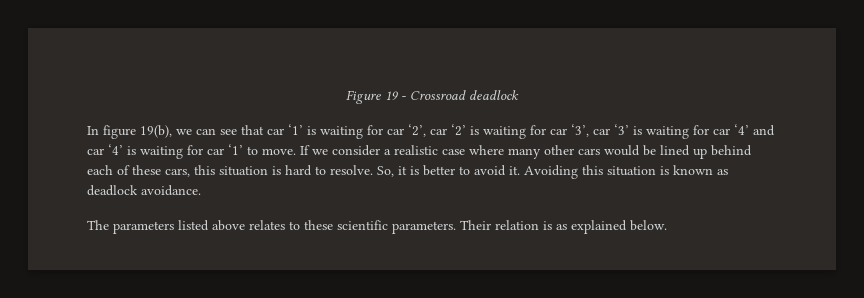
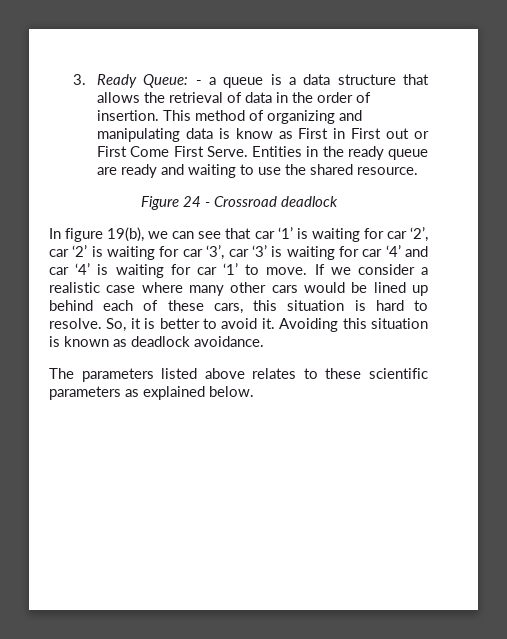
- Figure 19 - Crossroad deadlock
+ 3. Ready Queue: - a queue is a data structure that allows the retrieval of data in the order of insertion. This method of organizing and manipulating data is know as First in First out or First Come First Serve. Entities in the ready queue are ready and waiting to use the shared resource.
+ Figure 24 - Crossroad deadlock
- The parameters listed above relates to these scientific parameters. Their relation is as explained below.
+ The parameters listed above relates to these scientific parameters as explained below.

